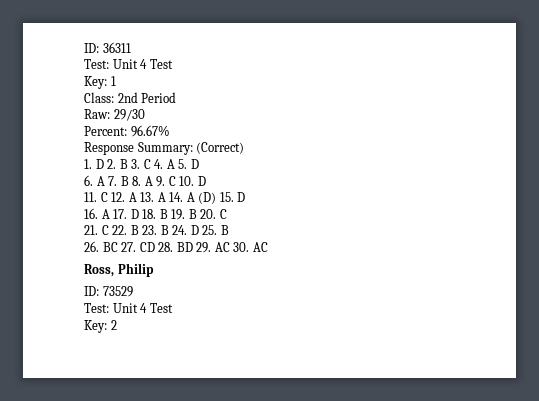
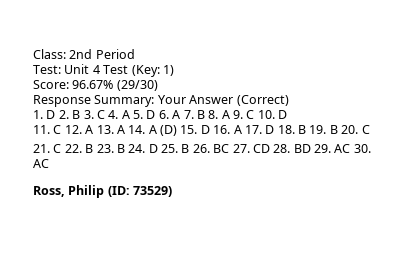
- ID: 36311
- Test: Unit 4 Test
- Key: 1
  Class: 2nd Period
- Raw: 29/30
- Percent: 96.67%
+ Test: Unit 4 Test (Key: 1)
+ Score: 96.67% (29/30)
- Response Summary: (Correct)
+ Response Summary: Your Answer (Correct)
- 1. D 2. B 3. C 4. A 5. D
- 6. A 7. B 8. A 9. C 10. D
+ 1. D 2. B 3. C 4. A 5. D 6. A 7. B 8. A 9. C 10. D
- 11. C 12. A 13. A 14. A (D) 15. D
- 16. A 17. D 18. B 19. B 20. C
+ 11. C 12. A 13. A 14. A (D) 15. D 16. A 17. D 18. B 19. B 20. C
- 21. C 22. B 23. B 24. D 25. B
- 26. BC 27. CD 28. BD 29. AC 30. AC
+ 21. C 22. B 23. B 24. D 25. B 26. BC 27. CD 28. BD 29. AC 30. AC
- Ross, Philip
- ID: 73529
- Test: Unit 4 Test
- Key: 2
+ Ross, Philip (ID: 73529)

